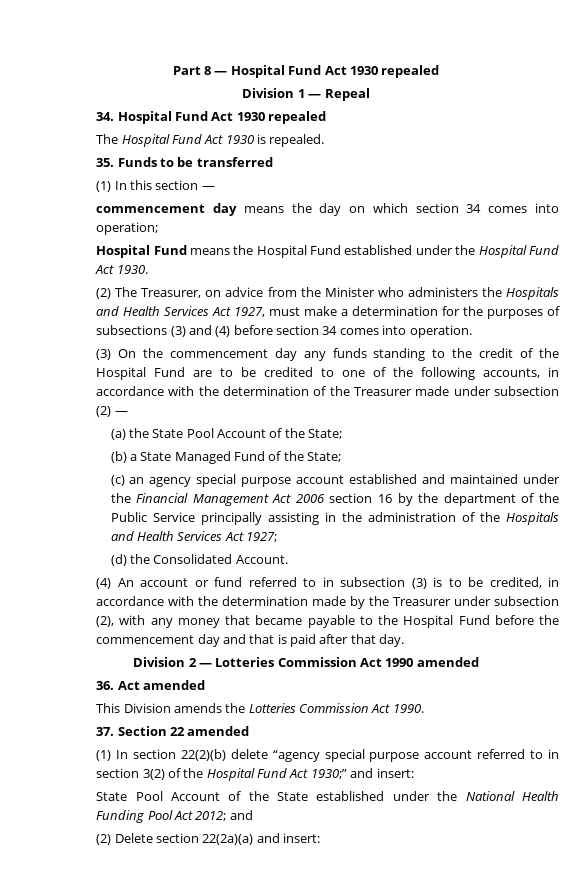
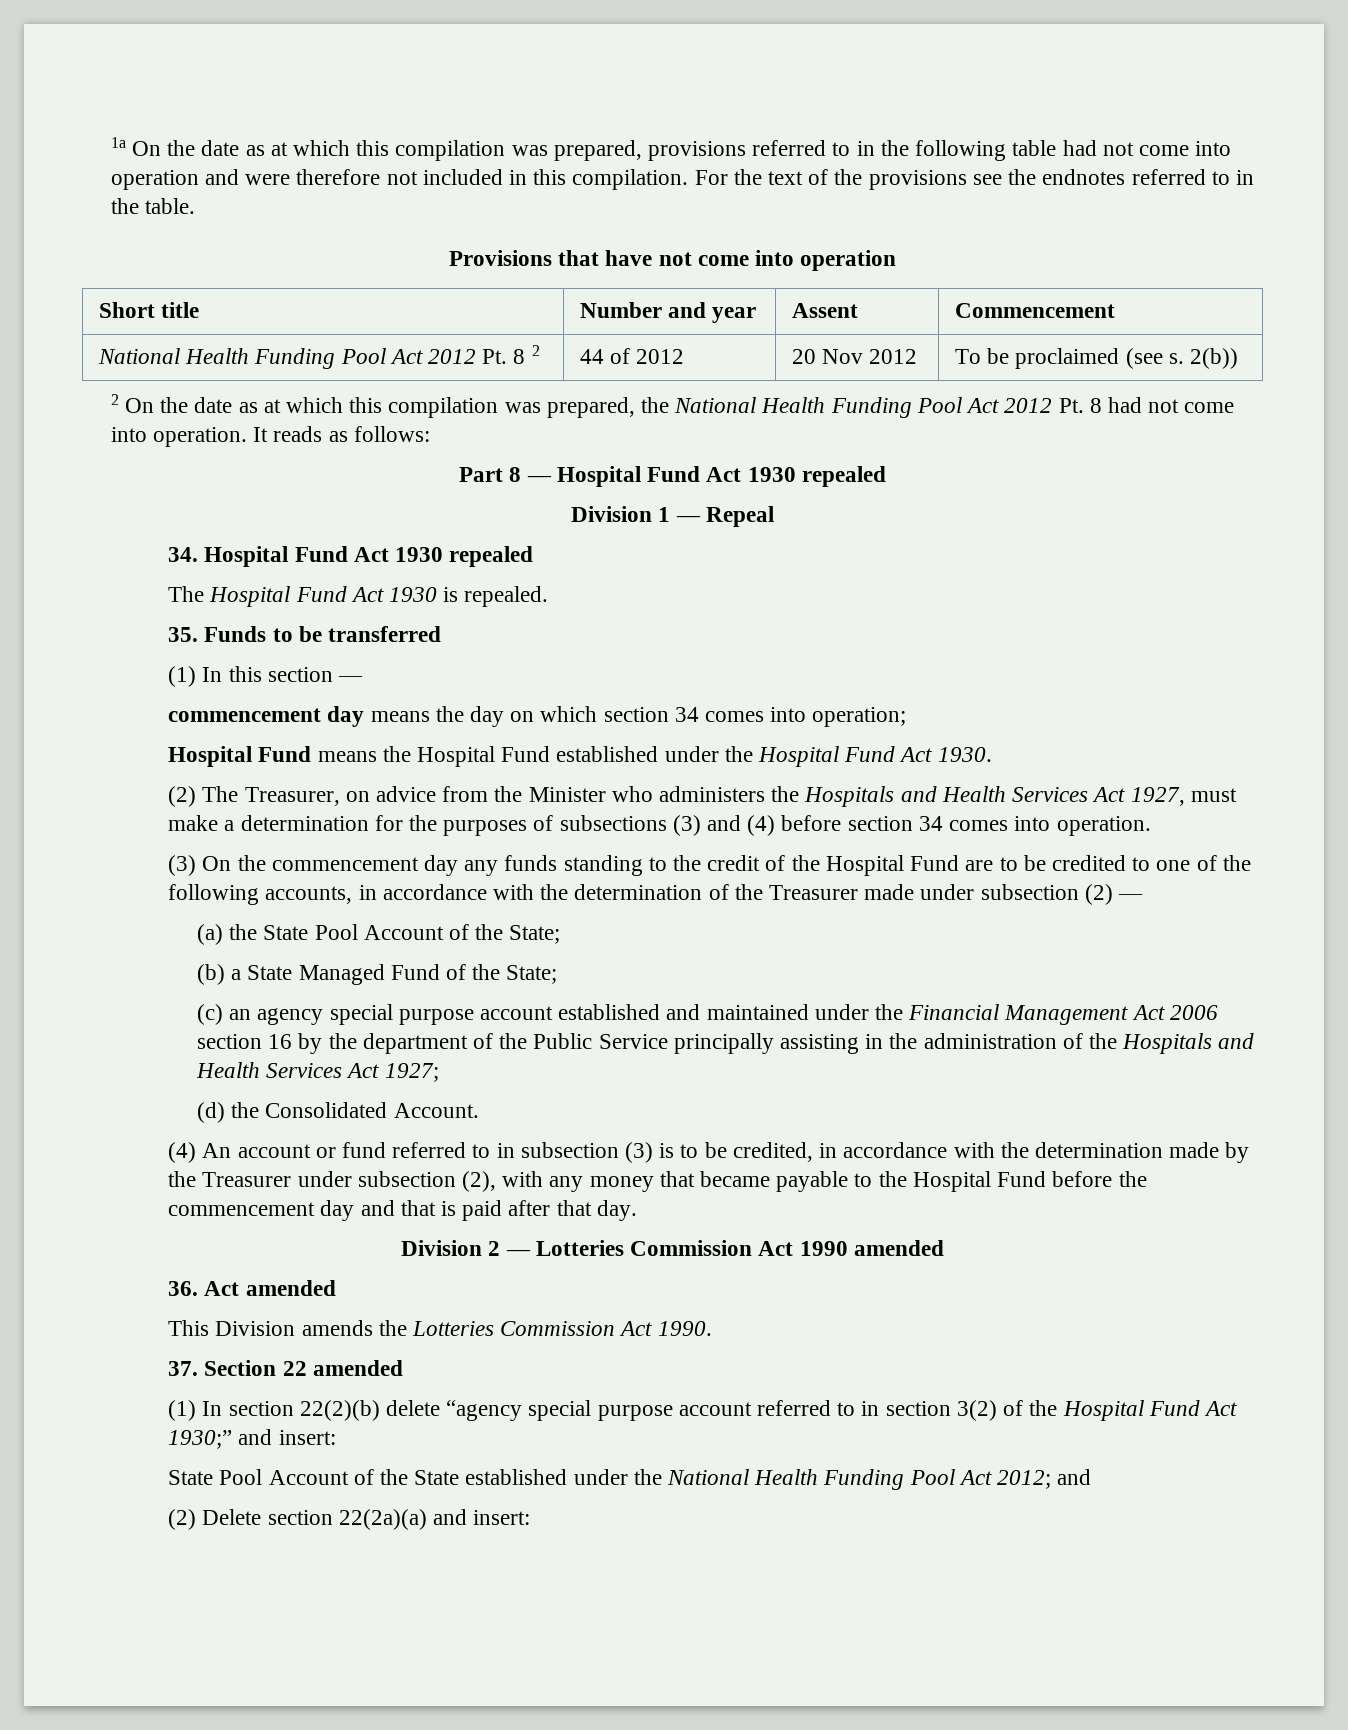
+ 1a On the date as at which this compilation was prepared, provisions referred to in the following table had not come into operation and were therefore not included in this compilation. For the text of the provisions see the endnotes referred to in the table.
+ Provisions that have not come into operation
+ Short title | Number and year | Assent | Commencement
+ National Health Funding Pool Act 2012 Pt. 8 2 | 44 of 2012 | 20 Nov 2012 | To be proclaimed (see s. 2(b))
+ 2 On the date as at which this compilation was prepared, the National Health Funding Pool Act 2012 Pt. 8 had not come into operation. It reads as follows:

